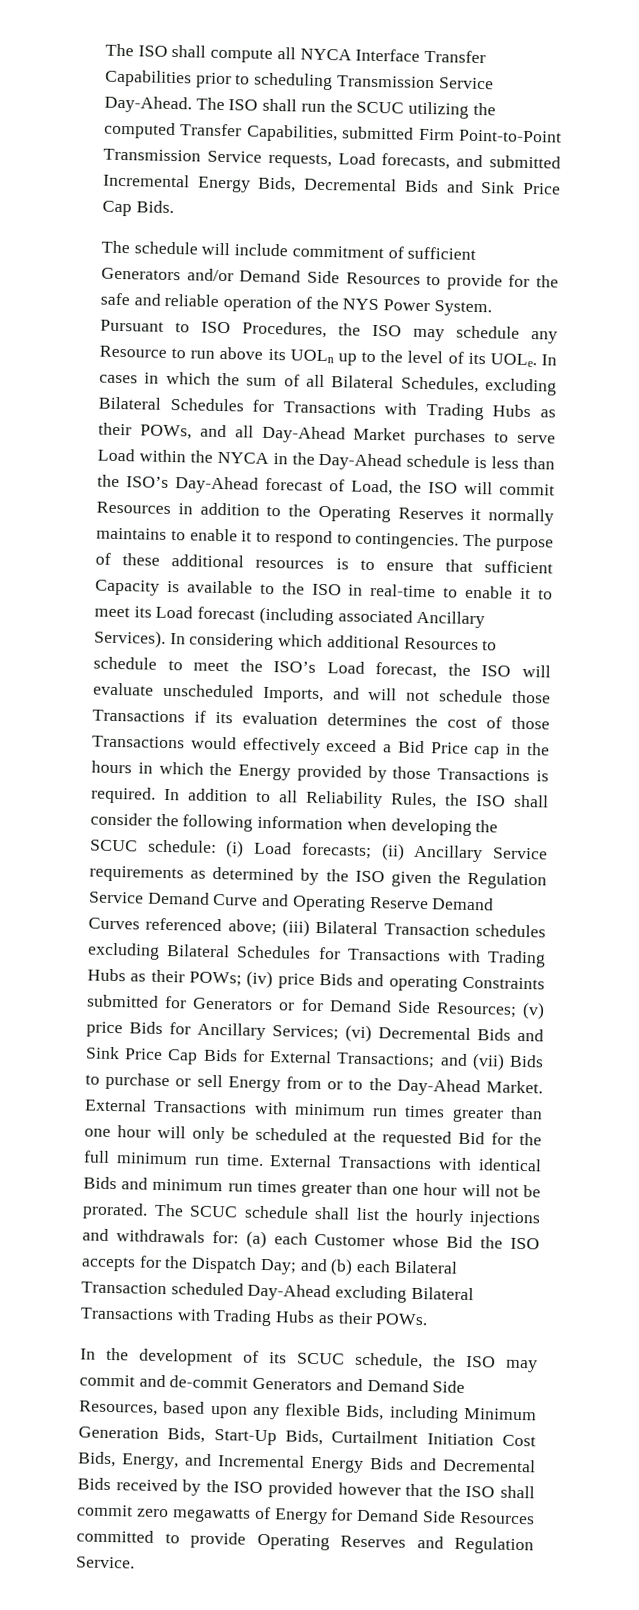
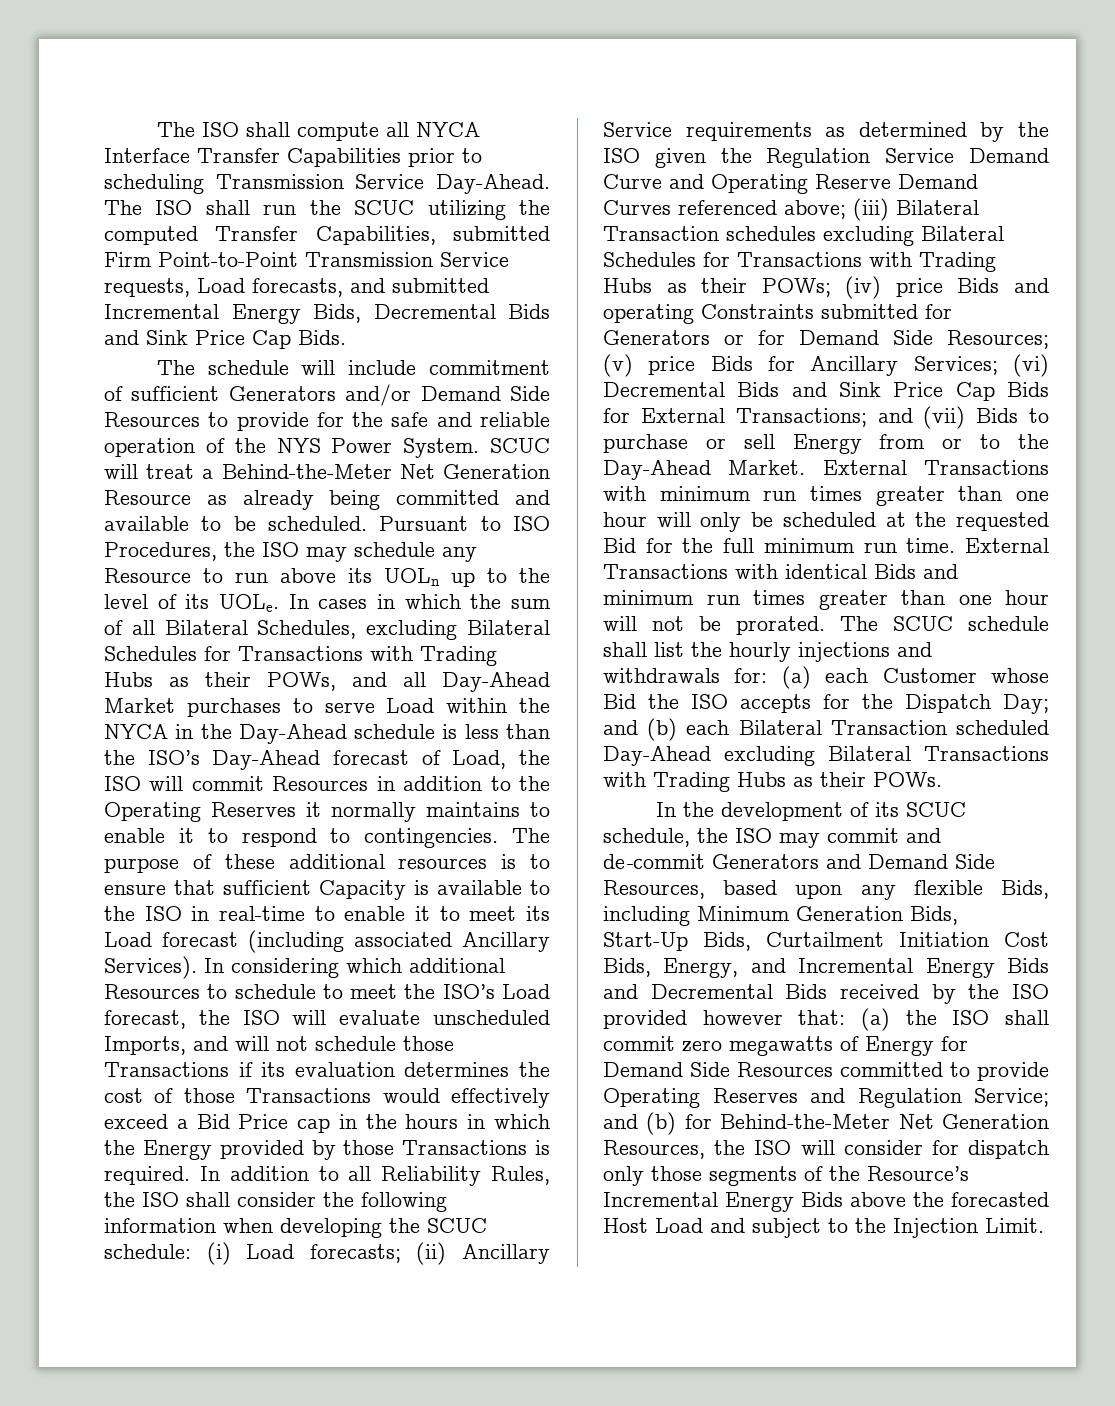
+ SCUC will treat a Behind-the-Meter Net Generation Resource as already being committed and available to be scheduled.
- In the development of its SCUC schedule, the ISO may commit and de-commit Generators and Demand Side Resources, based upon any flexible Bids, including Minimum Generation Bids, Start-Up Bids, Curtailment Initiation Cost Bids, Energy, and Incremental Energy Bids and Decremental Bids received by the ISO provided however that the ISO shall commit zero megawatts of Energy for Demand Side Resources committed to provide Operating Reserves and Regulation Service.
+ In the development of its SCUC schedule, the ISO may commit and de-commit Generators and Demand Side Resources, based upon any flexible Bids, including Minimum Generation Bids, Start-Up Bids, Curtailment Initiation Cost Bids, Energy, and Incremental Energy Bids and Decremental Bids received by the ISO provided however that: (a) the ISO shall commit zero megawatts of Energy for Demand Side Resources committed to provide Operating Reserves and Regulation Service; and (b) for Behind-the-Meter Net Generation Resources, the ISO will consider for dispatch only those segments of the Resource’s Incremental Energy Bids above the forecasted Host Load and subject to the Injection Limit.

